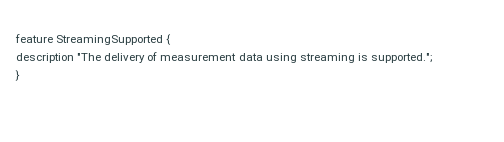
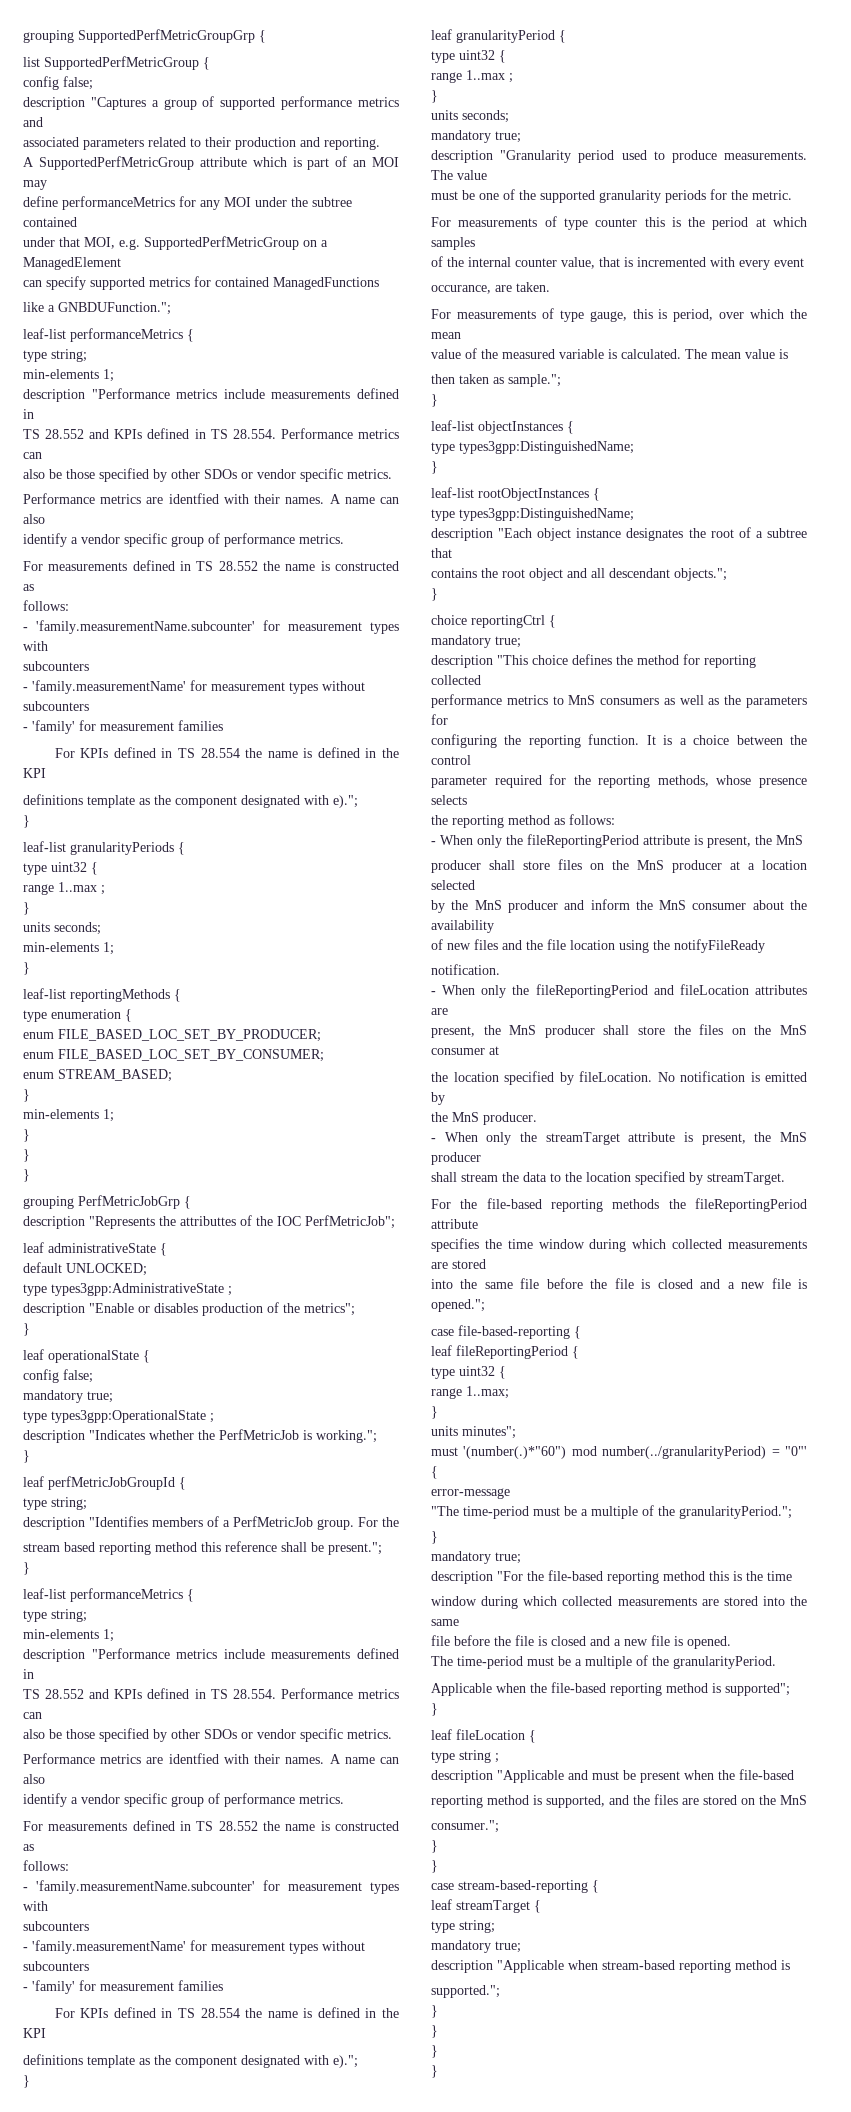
- feature StreamingSupported {
- description "The delivery of measurement data using streaming is supported.";
+ grouping SupportedPerfMetricGroupGrp {
+ list SupportedPerfMetricGroup {
+ config false;
+ description "Captures a group of supported performance metrics and
+ associated parameters related to their production and reporting.
+ A SupportedPerfMetricGroup attribute which is part of an MOI may
+ define performanceMetrics for any MOI under the subtree contained
+ under that MOI, e.g. SupportedPerfMetricGroup on a ManagedElement
+ can specify supported metrics for contained ManagedFunctions
+ like a GNBDUFunction.";
+ leaf-list performanceMetrics {
+ type string;
+ min-elements 1;
+ description "Performance metrics include measurements defined in
+ TS 28.552 and KPIs defined in TS 28.554. Performance metrics can
+ also be those specified by other SDOs or vendor specific metrics.
+ Performance metrics are identfied with their names. A name can also
+ identify a vendor specific group of performance metrics.
+ For measurements defined in TS 28.552 the name is constructed as
+ follows:
+ - 'family.measurementName.subcounter' for measurement types with
+ subcounters
+ - 'family.measurementName' for measurement types without subcounters
+ - 'family' for measurement families
+ For KPIs defined in TS 28.554 the name is defined in the KPI
+ definitions template as the component designated with e).";
+ }
+ leaf-list granularityPeriods {
+ type uint32 {
+ range 1..max ;
+ }
+ units seconds;
+ min-elements 1;
+ }
+ leaf-list reportingMethods {
+ type enumeration {
+ enum FILE_BASED_LOC_SET_BY_PRODUCER;
+ enum FILE_BASED_LOC_SET_BY_CONSUMER;
+ enum STREAM_BASED;
+ }
+ min-elements 1;
+ }
+ }
+ }
+ grouping PerfMetricJobGrp {
+ description "Represents the attributtes of the IOC PerfMetricJob";
+ leaf administrativeState {
+ default UNLOCKED;
+ type types3gpp:AdministrativeState ;
+ description "Enable or disables production of the metrics";
+ }
+ leaf operationalState {
+ config false;
+ mandatory true;
+ type types3gpp:OperationalState ;
+ description "Indicates whether the PerfMetricJob is working.";
+ }
+ leaf perfMetricJobGroupId {
+ type string;
+ description "Identifies members of a PerfMetricJob group. For the
+ stream based reporting method this reference shall be present.";
+ }
+ leaf-list performanceMetrics {
+ type string;
+ min-elements 1;
+ description "Performance metrics include measurements defined in
+ TS 28.552 and KPIs defined in TS 28.554. Performance metrics can
+ also be those specified by other SDOs or vendor specific metrics.
+ Performance metrics are identfied with their names. A name can also
+ identify a vendor specific group of performance metrics.
+ For measurements defined in TS 28.552 the name is constructed as
+ follows:
+ - 'family.measurementName.subcounter' for measurement types with
+ subcounters
+ - 'family.measurementName' for measurement types without subcounters
+ - 'family' for measurement families
+ For KPIs defined in TS 28.554 the name is defined in the KPI
+ definitions template as the component designated with e).";
+ }
+ leaf granularityPeriod {
+ type uint32 {
+ range 1..max ;
+ }
+ units seconds;
+ mandatory true;
+ description "Granularity period used to produce measurements. The value
+ must be one of the supported granularity periods for the metric.
+ For measurements of type counter this is the period at which samples
+ of the internal counter value, that is incremented with every event
+ occurance, are taken.
+ For measurements of type gauge, this is period, over which the mean
+ value of the measured variable is calculated. The mean value is
+ then taken as sample.";
+ }
+ leaf-list objectInstances {
+ type types3gpp:DistinguishedName;
+ }
+ leaf-list rootObjectInstances {
+ type types3gpp:DistinguishedName;
+ description "Each object instance designates the root of a subtree that
+ contains the root object and all descendant objects.";
+ }
+ choice reportingCtrl {
+ mandatory true;
+ description "This choice defines the method for reporting collected
+ performance metrics to MnS consumers as well as the parameters for
+ configuring the reporting function. It is a choice between the control
+ parameter required for the reporting methods, whose presence selects
+ the reporting method as follows:
+ - When only the fileReportingPeriod attribute is present, the MnS
+ producer shall store files on the MnS producer at a location selected
+ by the MnS producer and inform the MnS consumer about the availability
+ of new files and the file location using the notifyFileReady
+ notification.
+ - When only the fileReportingPeriod and fileLocation attributes are
+ present, the MnS producer shall store the files on the MnS consumer at
+ the location specified by fileLocation. No notification is emitted by
+ the MnS producer.
+ - When only the streamTarget attribute is present, the MnS producer
+ shall stream the data to the location specified by streamTarget.
+ For the file-based reporting methods the fileReportingPeriod attribute
+ specifies the time window during which collected measurements are stored
+ into the same file before the file is closed and a new file is opened.";
+ case file-based-reporting {
+ leaf fileReportingPeriod {
+ type uint32 {
+ range 1..max;
+ }
+ units minutes";
+ must '(number(.)*"60") mod number(../granularityPeriod) = "0"' {
+ error-message
+ "The time-period must be a multiple of the granularityPeriod.";
+ }
+ mandatory true;
+ description "For the file-based reporting method this is the time
+ window during which collected measurements are stored into the same
+ file before the file is closed and a new file is opened.
+ The time-period must be a multiple of the granularityPeriod.
+ Applicable when the file-based reporting method is supported";
+ }
+ leaf fileLocation {
+ type string ;
+ description "Applicable and must be present when the file-based
+ reporting method is supported, and the files are stored on the MnS
+ consumer.";
+ }
+ }
+ case stream-based-reporting {
+ leaf streamTarget {
+ type string;
+ mandatory true;
+ description "Applicable when stream-based reporting method is
+ supported.";
+ }
+ }
+ }

